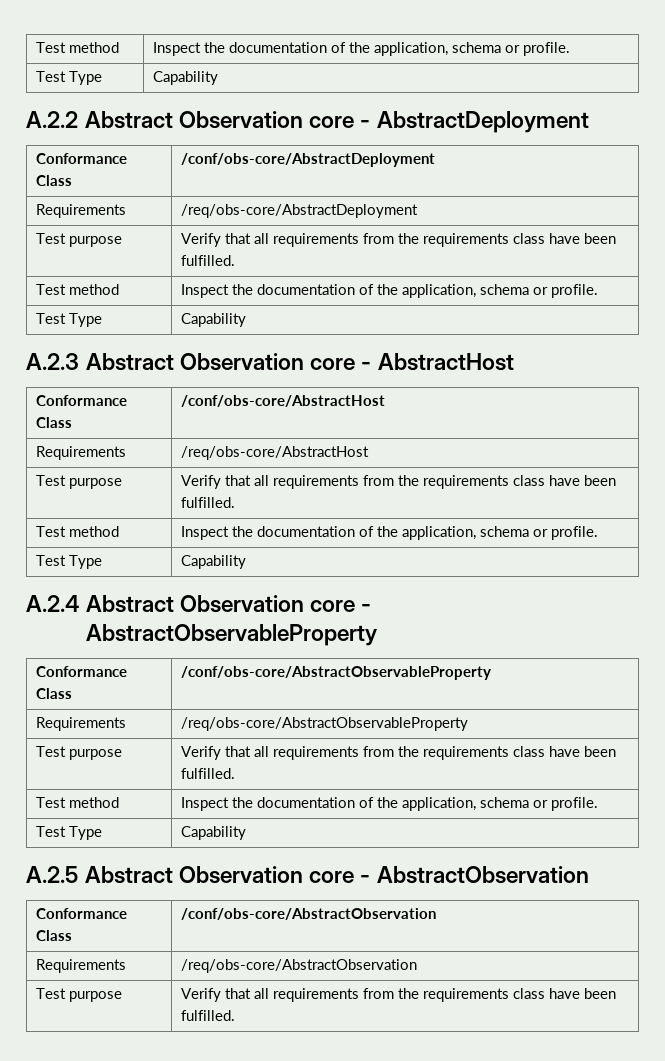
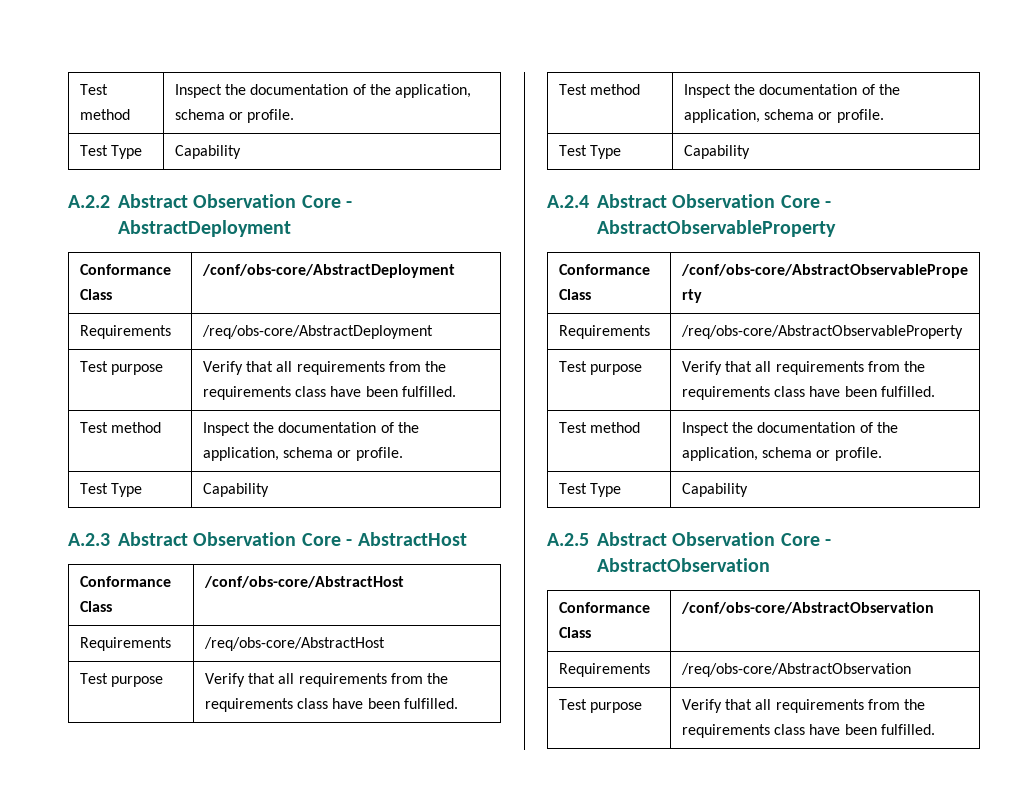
- A.2.2 Abstract Observation core - AbstractDeployment
+ A.2.2 Abstract Observation Core - AbstractDeployment
- A.2.3 Abstract Observation core - AbstractHost
+ A.2.3 Abstract Observation Core - AbstractHost
- A.2.4 Abstract Observation core - AbstractObservableProperty
+ A.2.4 Abstract Observation Core - AbstractObservableProperty
- A.2.5 Abstract Observation core - AbstractObservation
+ A.2.5 Abstract Observation Core - AbstractObservation

